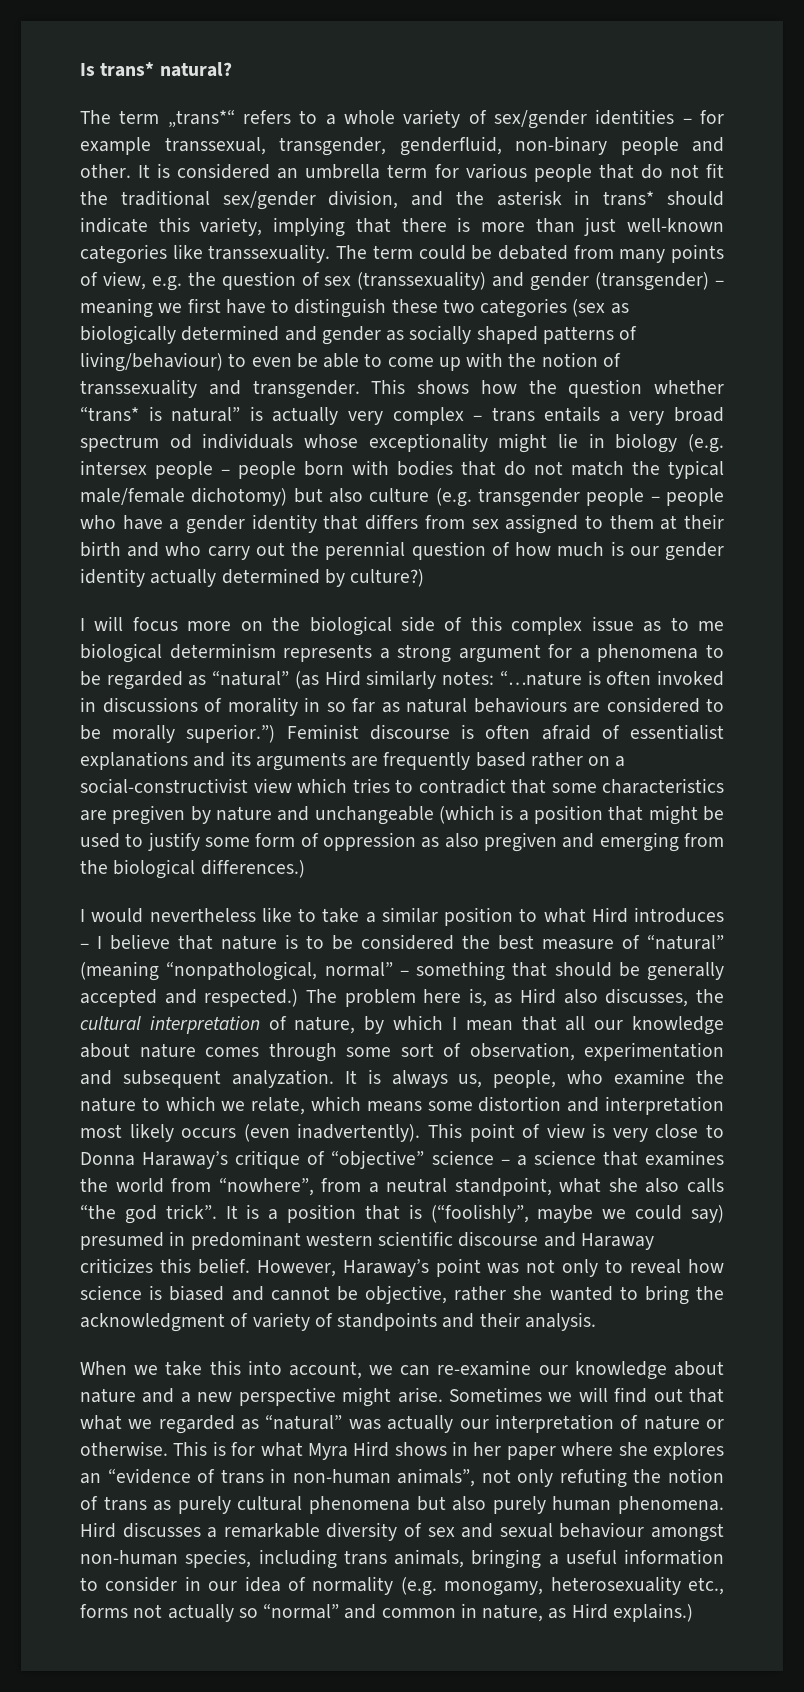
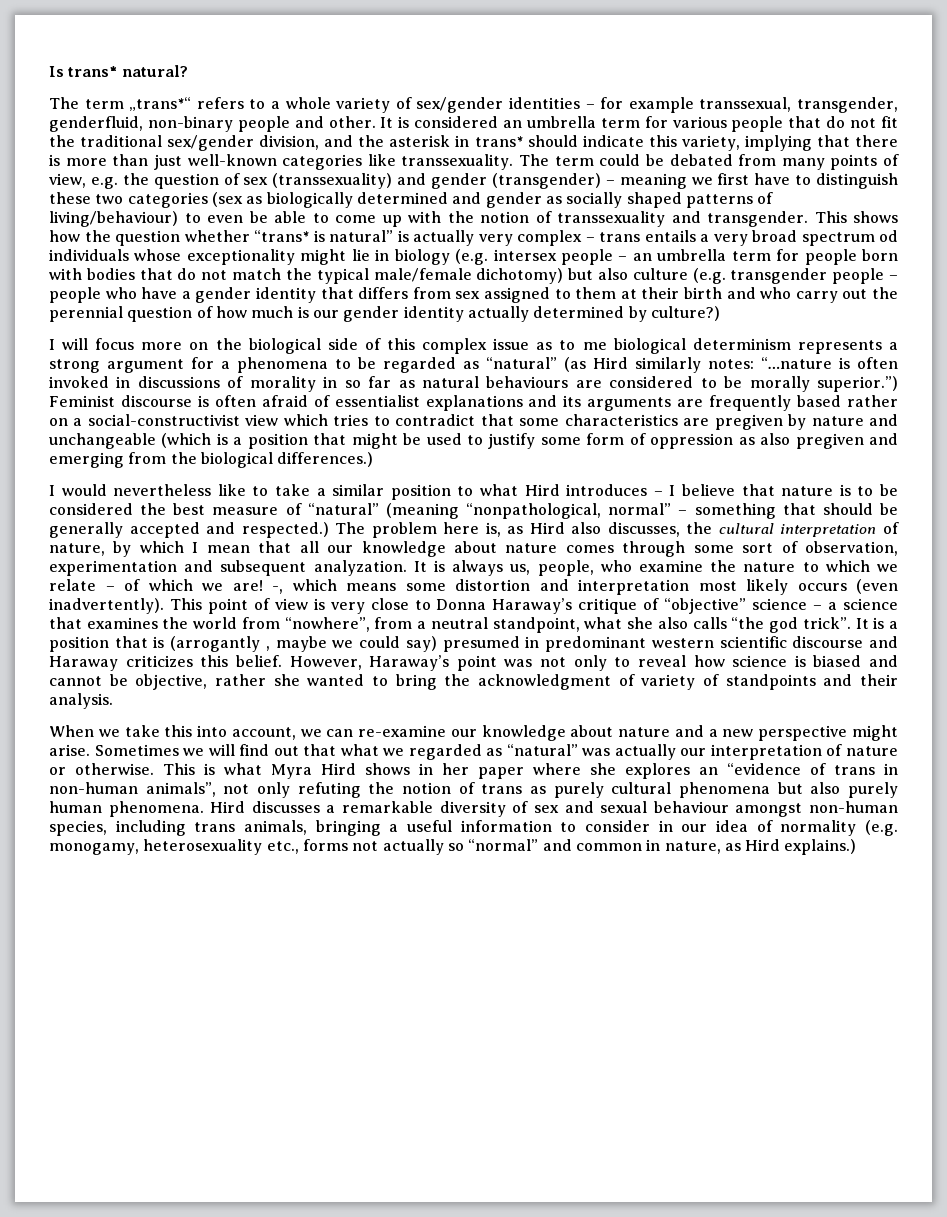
- This shows how the question whether “trans* is natural” is actually very complex – trans entails a very broad spectrum od individuals whose exceptionality might lie in biology (e.g. intersex people – people born with bodies that do not match the typical male/female dichotomy) but also culture (e.g. transgender people – people who have a gender identity that differs from sex assigned to them at their birth and who carry out the perennial question of how much is our gender identity actually determined by culture?)
+ This shows how the question whether “trans* is natural” is actually very complex – trans entails a very broad spectrum od individuals whose exceptionality might lie in biology (e.g. intersex people – an umbrella term for people born with bodies that do not match the typical male/female dichotomy) but also culture (e.g. transgender people – people who have a gender identity that differs from sex assigned to them at their birth and who carry out the perennial question of how much is our gender identity actually determined by culture?)
- It is always us, people, who examine the nature to which we relate, which means some distortion and interpretation most likely occurs (even inadvertently).
+ It is always us, people, who examine the nature to which we relate – of which we are! -, which means some distortion and interpretation most likely occurs (even inadvertently).
- It is a position that is (“foolishly”, maybe we could say) presumed in predominant western scientific discourse and Haraway criticizes this belief.
+ It is a position that is (arrogantly , maybe we could say) presumed in predominant western scientific discourse and Haraway criticizes this belief.
- This is for what Myra Hird shows in her paper where she explores an “evidence of trans in non-human animals”, not only refuting the notion of trans as purely cultural phenomena but also purely human phenomena.
+ This is what Myra Hird shows in her paper where she explores an “evidence of trans in non-human animals”, not only refuting the notion of trans as purely cultural phenomena but also purely human phenomena.

